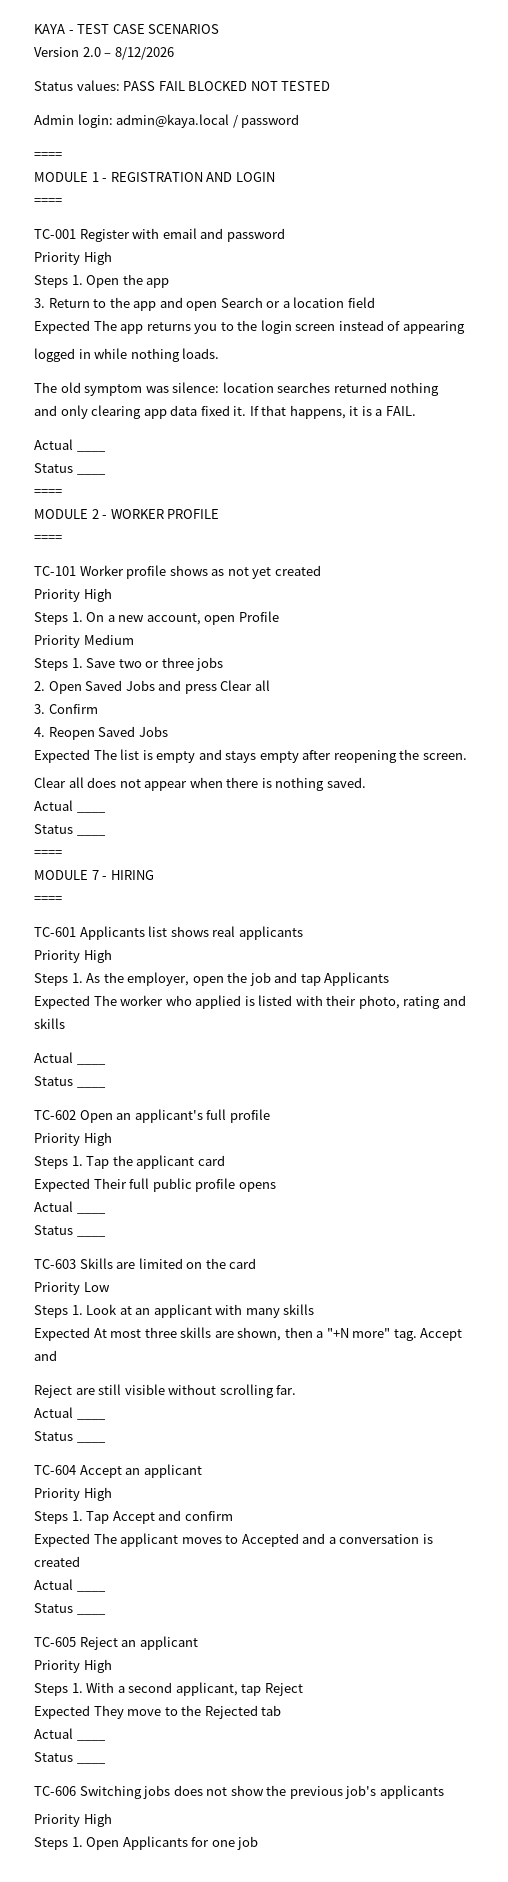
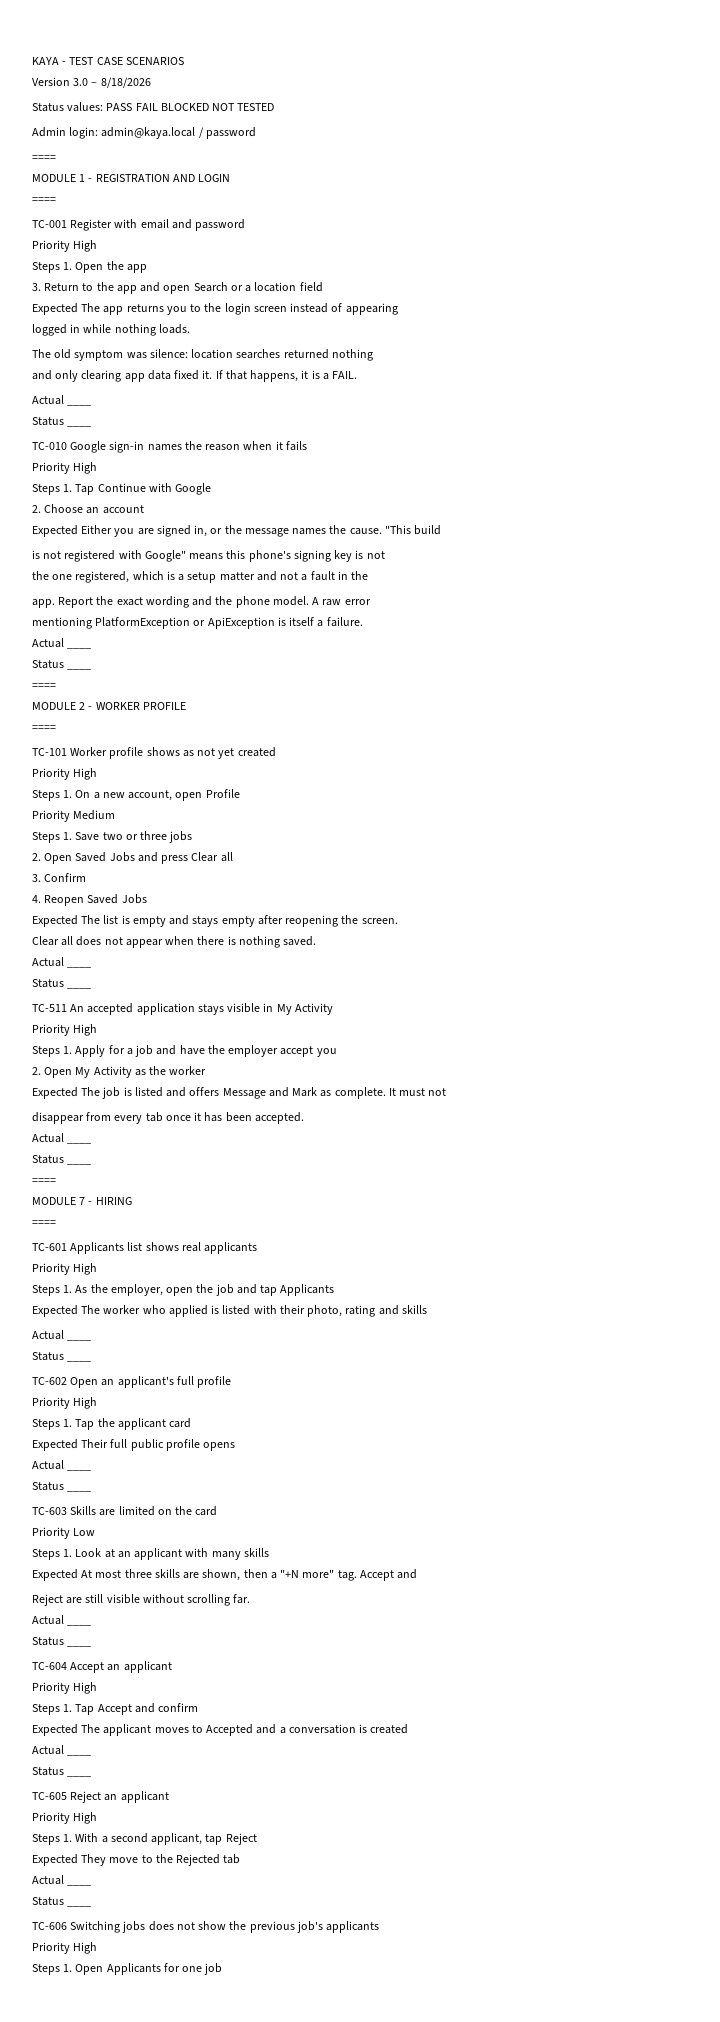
- Version 2.0 – 8/12/2026
+ Version 3.0 – 8/18/2026
+ TC-010 Google sign-in names the reason when it fails
+ Priority High
+ Steps 1. Tap Continue with Google
+ 2. Choose an account
+ Expected Either you are signed in, or the message names the cause. "This build
+ is not registered with Google" means this phone's signing key is not
+ the one registered, which is a setup matter and not a fault in the
+ app. Report the exact wording and the phone model. A raw error
+ mentioning PlatformException or ApiException is itself a failure.
+ Actual ____
+ Status ____
+ TC-511 An accepted application stays visible in My Activity
+ Priority High
+ Steps 1. Apply for a job and have the employer accept you
+ 2. Open My Activity as the worker
+ Expected The job is listed and offers Message and Mark as complete. It must not
+ disappear from every tab once it has been accepted.
+ Actual ____
+ Status ____

